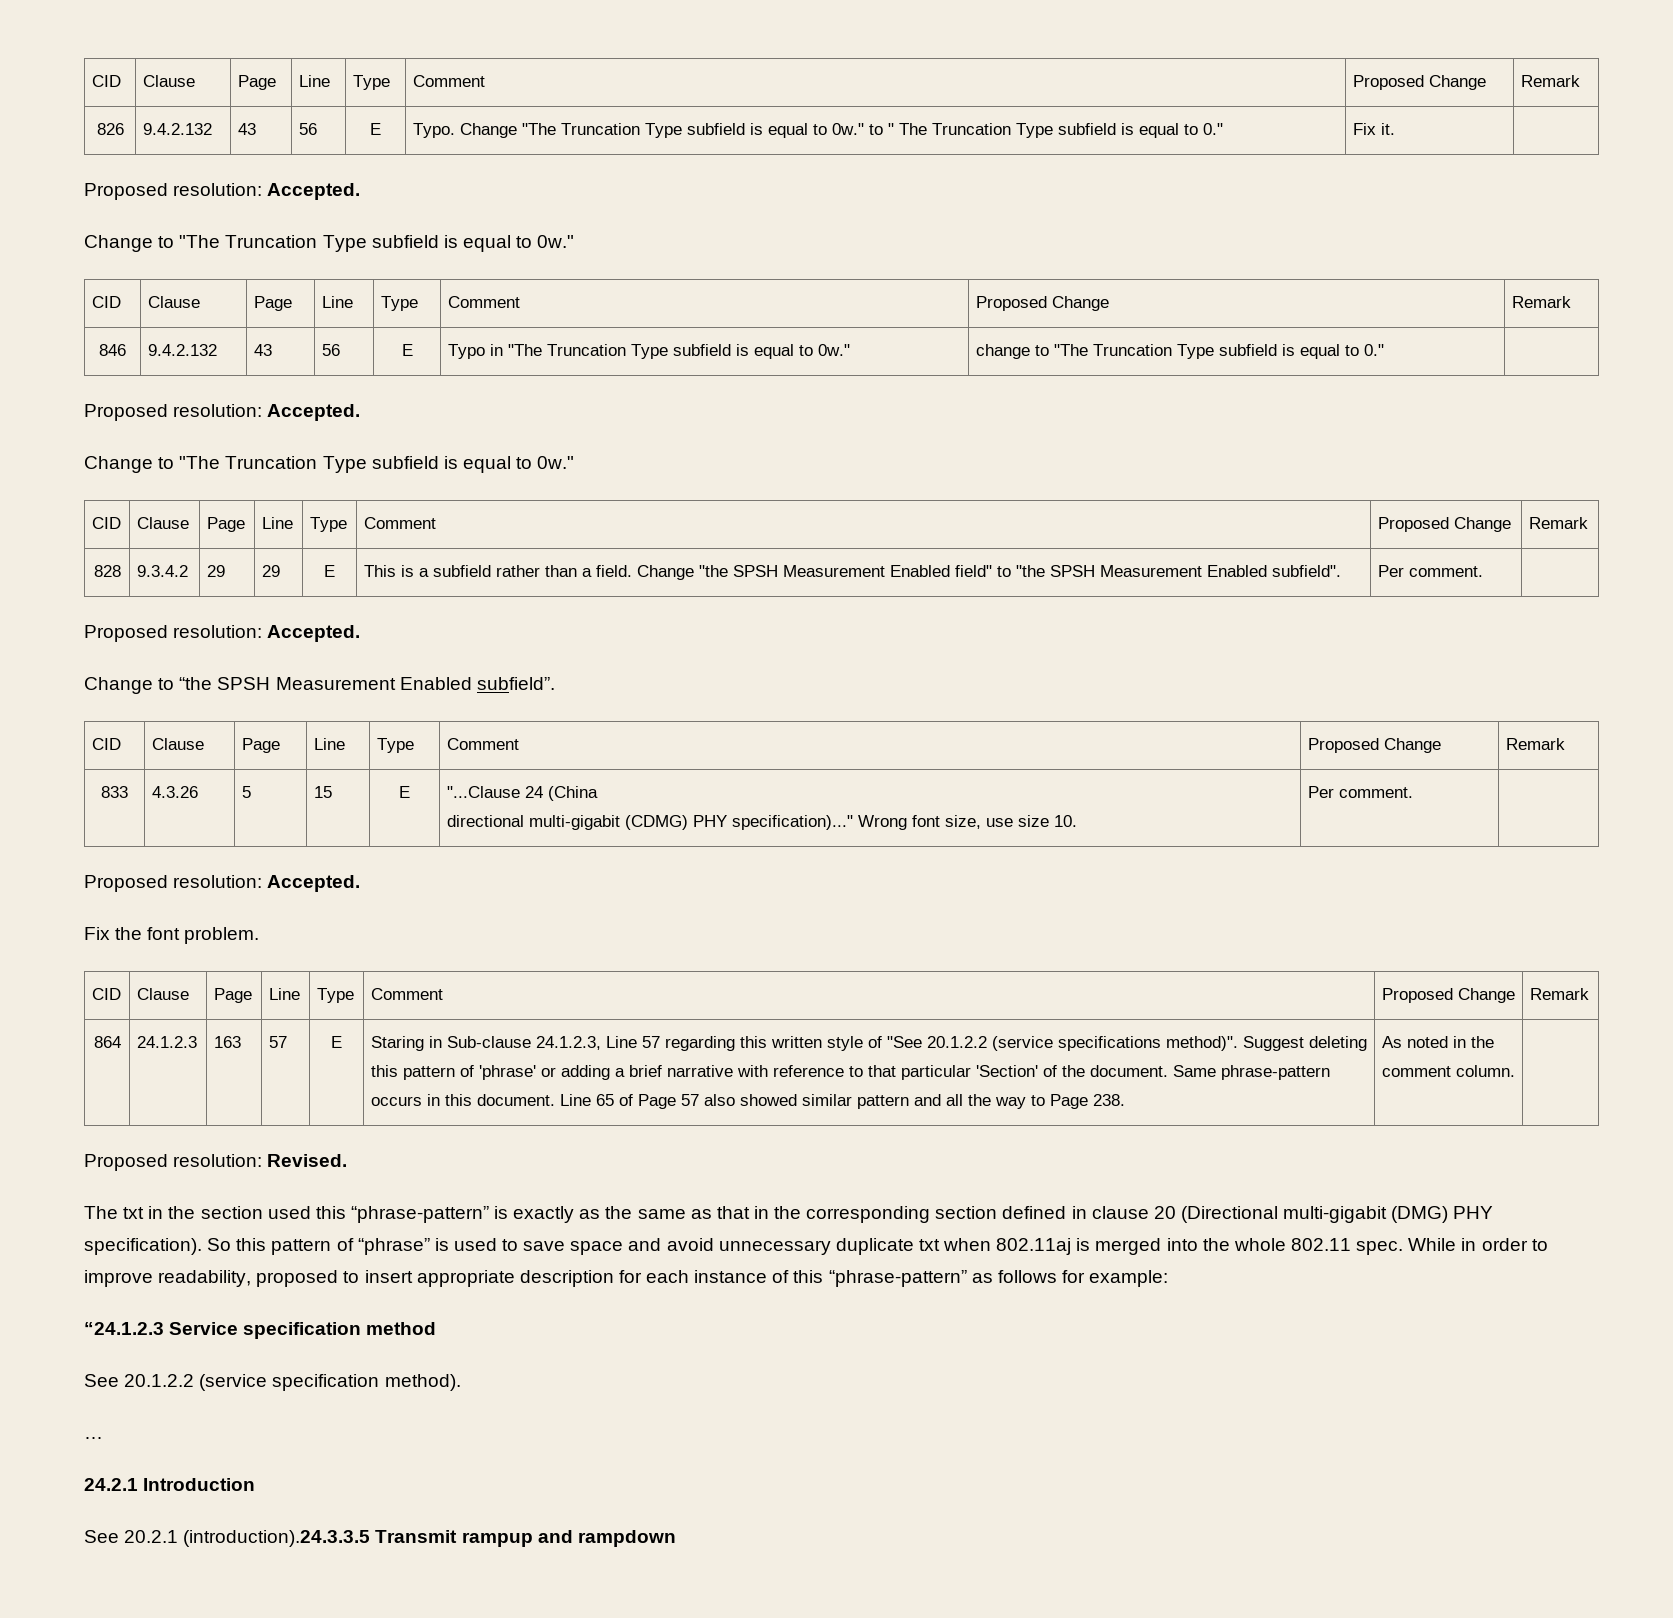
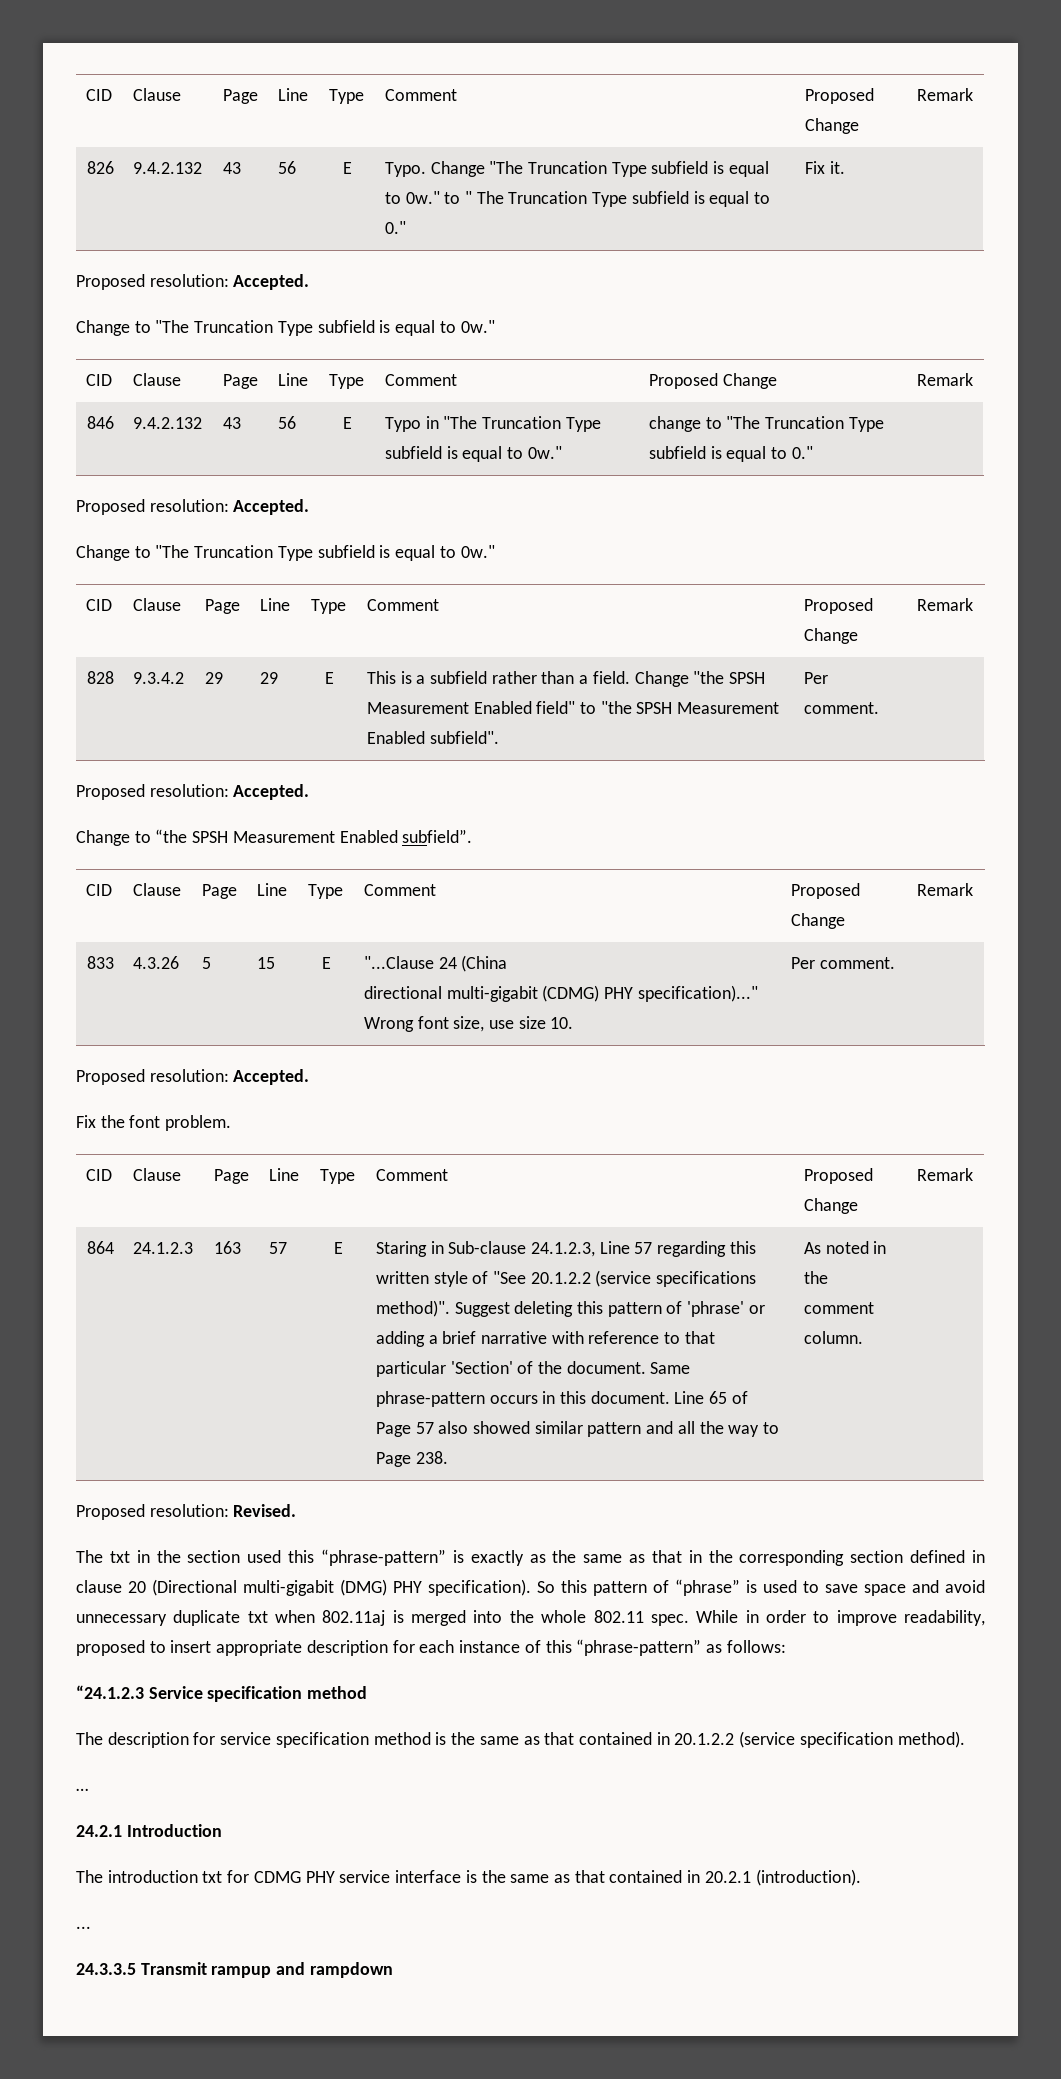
- While in order to improve readability, proposed to insert appropriate description for each instance of this “phrase-pattern” as follows for example:
+ While in order to improve readability, proposed to insert appropriate description for each instance of this “phrase-pattern” as follows:
- See 20.1.2.2 (service specification method).
+ The description for service specification method is the same as that contained in 20.1.2.2 (service specification method).
- See 20.2.1 (introduction).24.3.3.5 Transmit rampup and rampdown
+ The introduction txt for CDMG PHY service interface is the same as that contained in 20.2.1 (introduction).
+ ...
+ 24.3.3.5 Transmit rampup and rampdown

